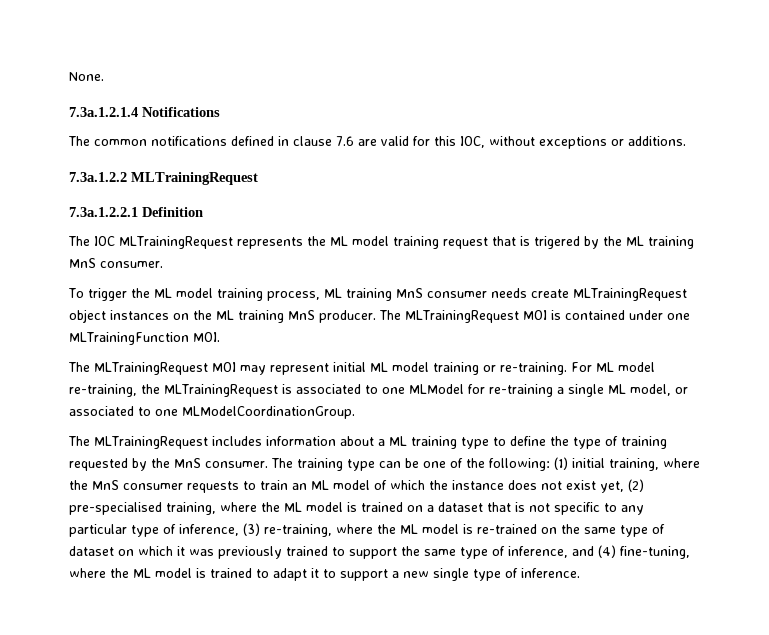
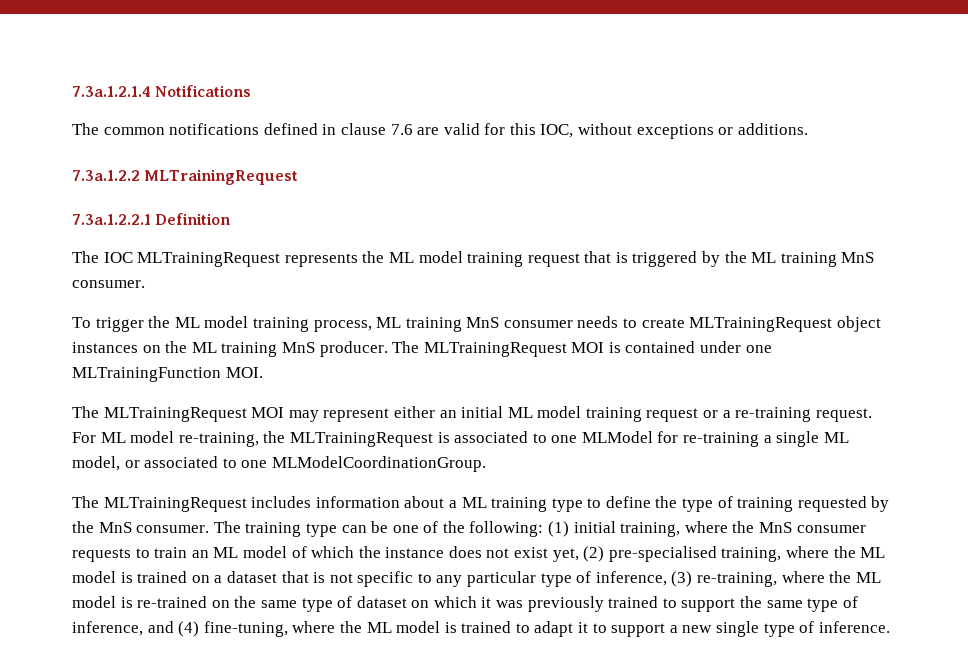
- None.
- The IOC MLTrainingRequest represents the ML model training request that is trigered by the ML training MnS consumer.
+ The IOC MLTrainingRequest represents the ML model training request that is triggered by the ML training MnS consumer.
- To trigger the ML model training process, ML training MnS consumer needs create MLTrainingRequest object instances on the ML training MnS producer.
+ To trigger the ML model training process, ML training MnS consumer needs to create MLTrainingRequest object instances on the ML training MnS producer.
- The MLTrainingRequest MOI may represent initial ML model training or re-training.
+ The MLTrainingRequest MOI may represent either an initial ML model training request or a re-training request.

